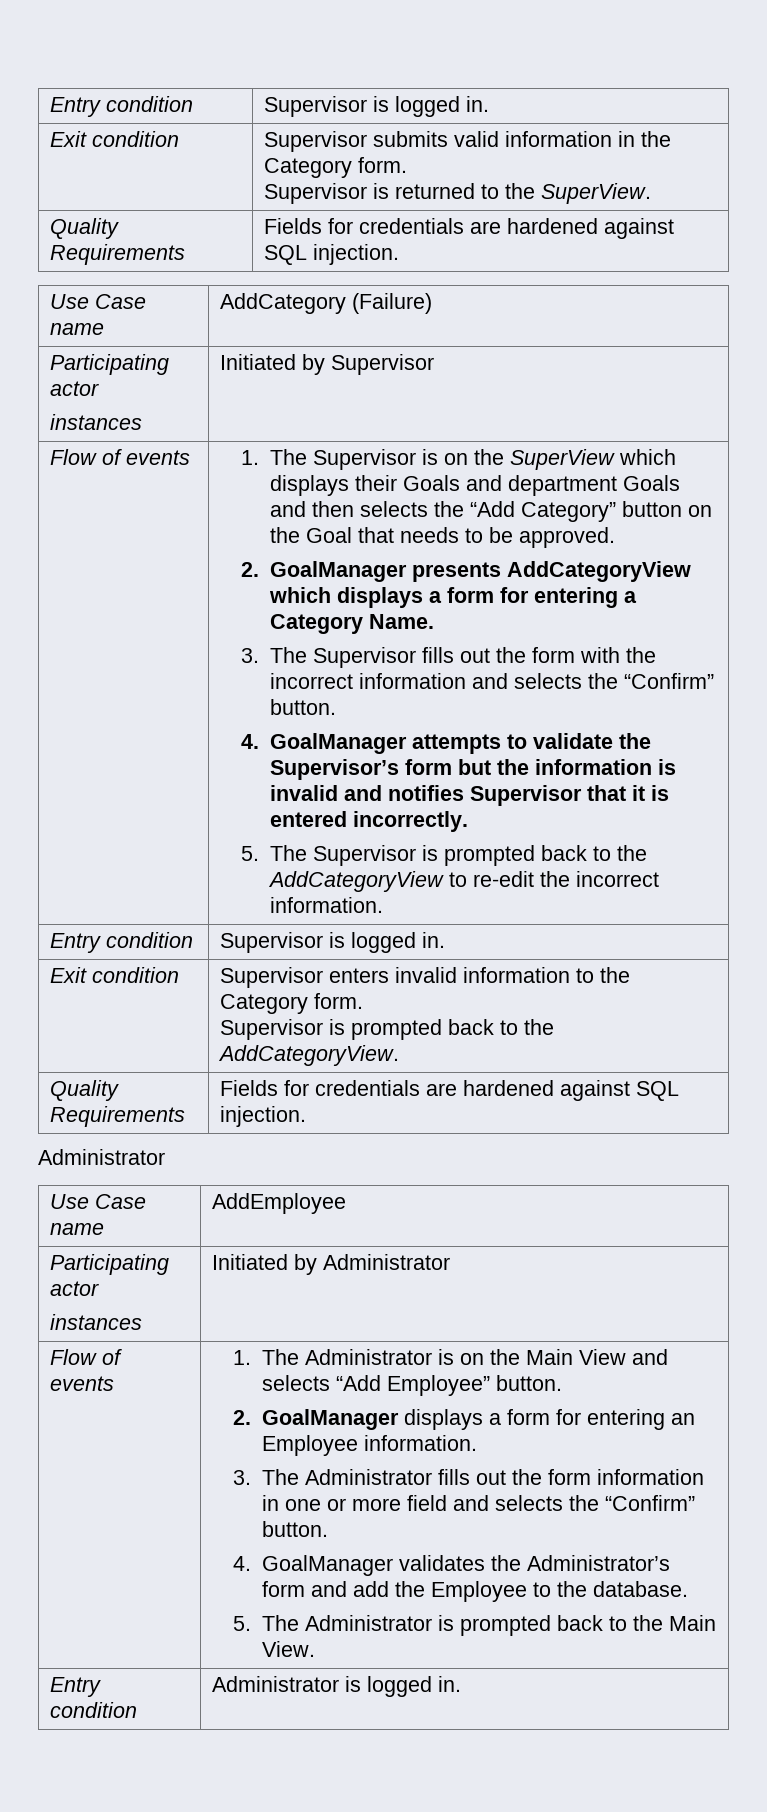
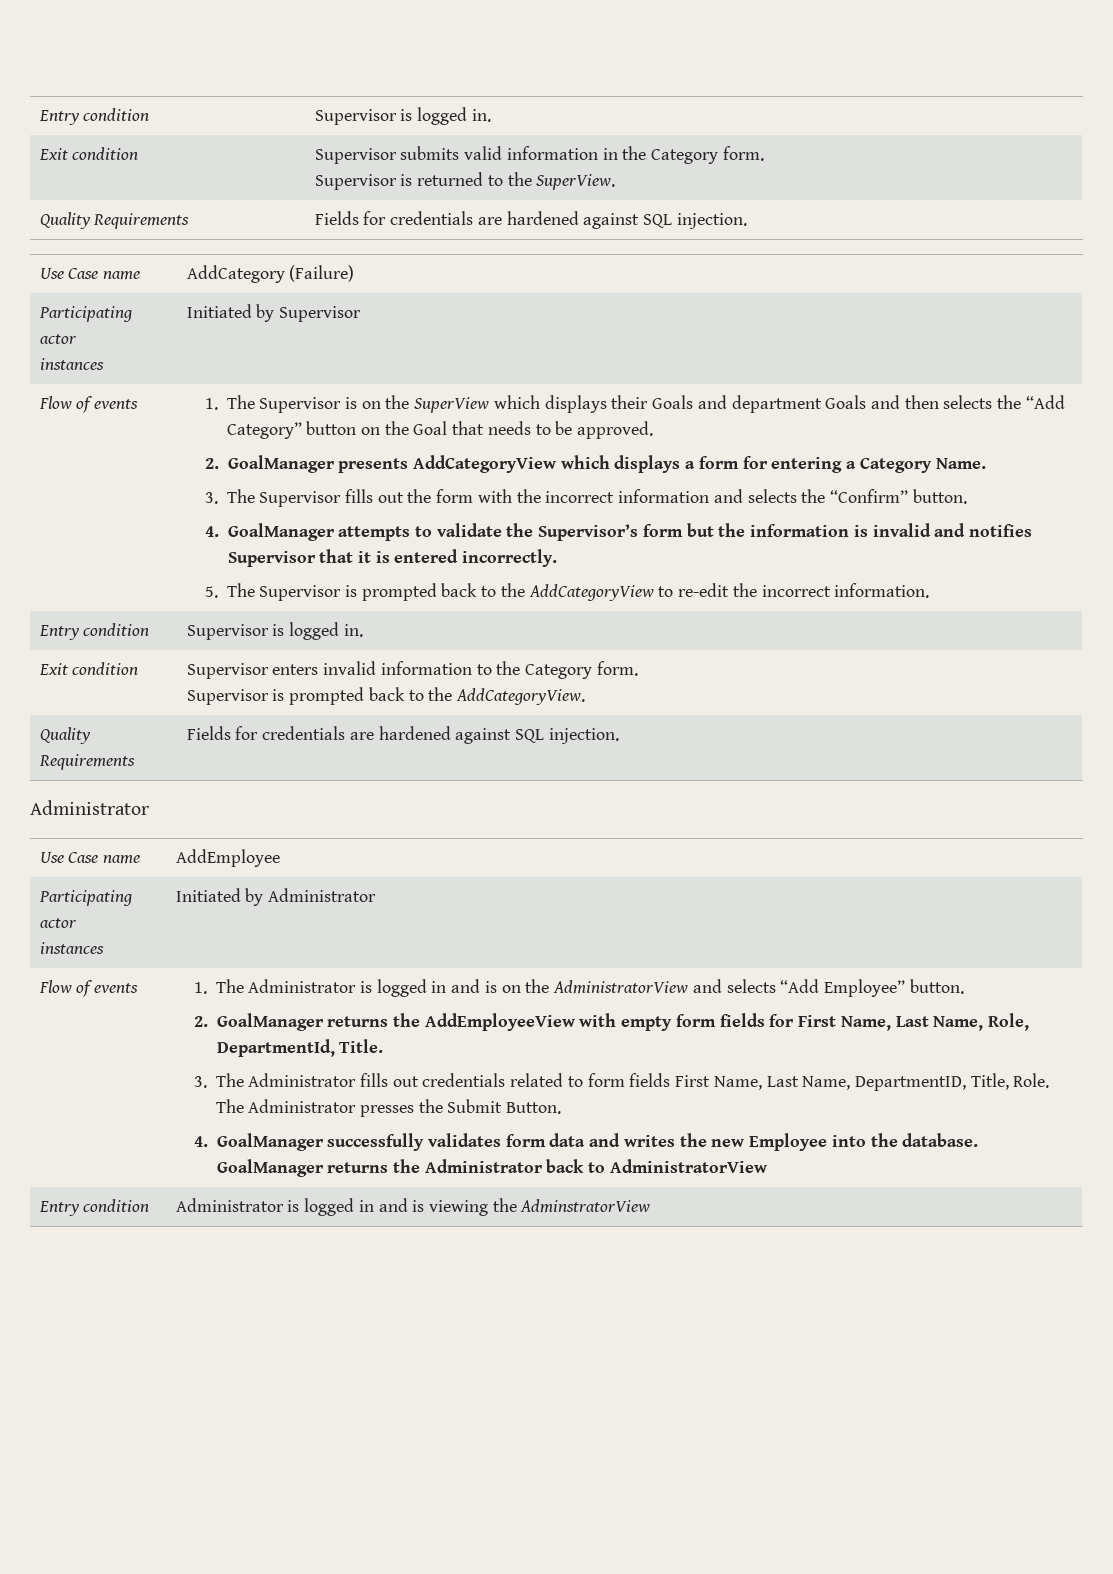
- 1. The Administrator is on the Main View and selects “Add Employee” button.
+ 1. The Administrator is logged in and is on the AdministratorView and selects “Add Employee” button.
- 2. GoalManager displays a form for entering an Employee information.
+ 2. GoalManager returns the AddEmployeeView with empty form fields for First Name, Last Name, Role, DepartmentId, Title.
- 3. The Administrator fills out the form information in one or more field and selects the “Confirm” button.
- 4. GoalManager validates the Administrator’s form and add the Employee to the database.
- 5. The Administrator is prompted back to the Main View.
+ 3. The Administrator fills out credentials related to form fields First Name, Last Name, DepartmentID, Title, Role. The Administrator presses the Submit Button.
+ 4. GoalManager successfully validates form data and writes the new Employee into the database. GoalManager returns the Administrator back to AdministratorView
- Entry condition | Administrator is logged in.
+ Entry condition | Administrator is logged in and is viewing the AdminstratorView

